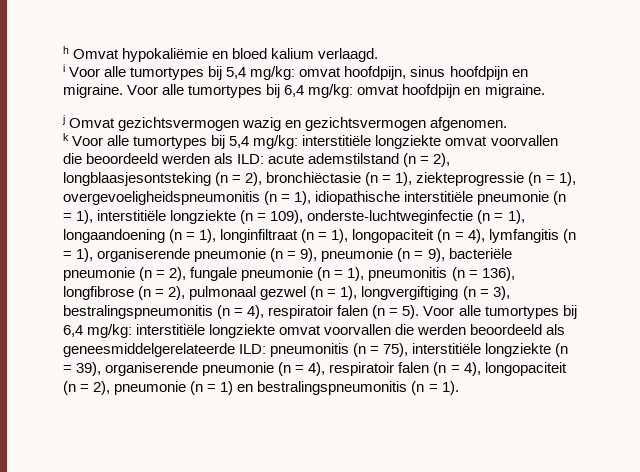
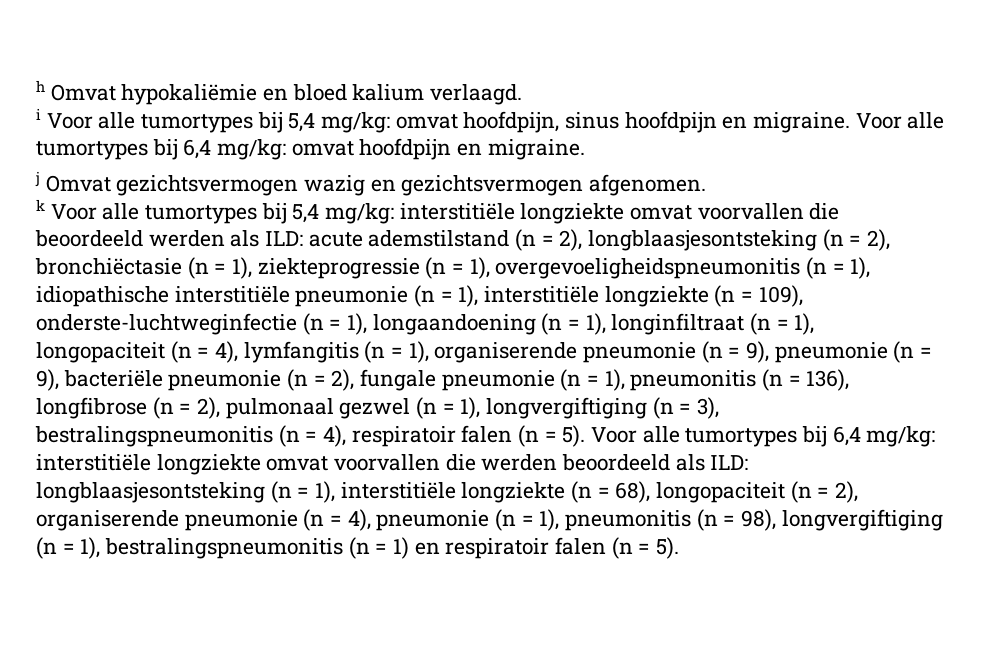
- Voor alle tumortypes bij 6,4 mg/kg: interstitiële longziekte omvat voorvallen die werden beoordeeld als geneesmiddelgerelateerde ILD: pneumonitis (n = 75), interstitiële longziekte (n = 39), organiserende pneumonie (n = 4), respiratoir falen (n = 4), longopaciteit (n = 2), pneumonie (n = 1) en bestralingspneumonitis (n = 1).
+ Voor alle tumortypes bij 6,4 mg/kg: interstitiële longziekte omvat voorvallen die werden beoordeeld als ILD: longblaasjesontsteking (n = 1), interstitiële longziekte (n = 68), longopaciteit (n = 2), organiserende pneumonie (n = 4), pneumonie (n = 1), pneumonitis (n = 98), longvergiftiging (n = 1), bestralingspneumonitis (n = 1) en respiratoir falen (n = 5).

